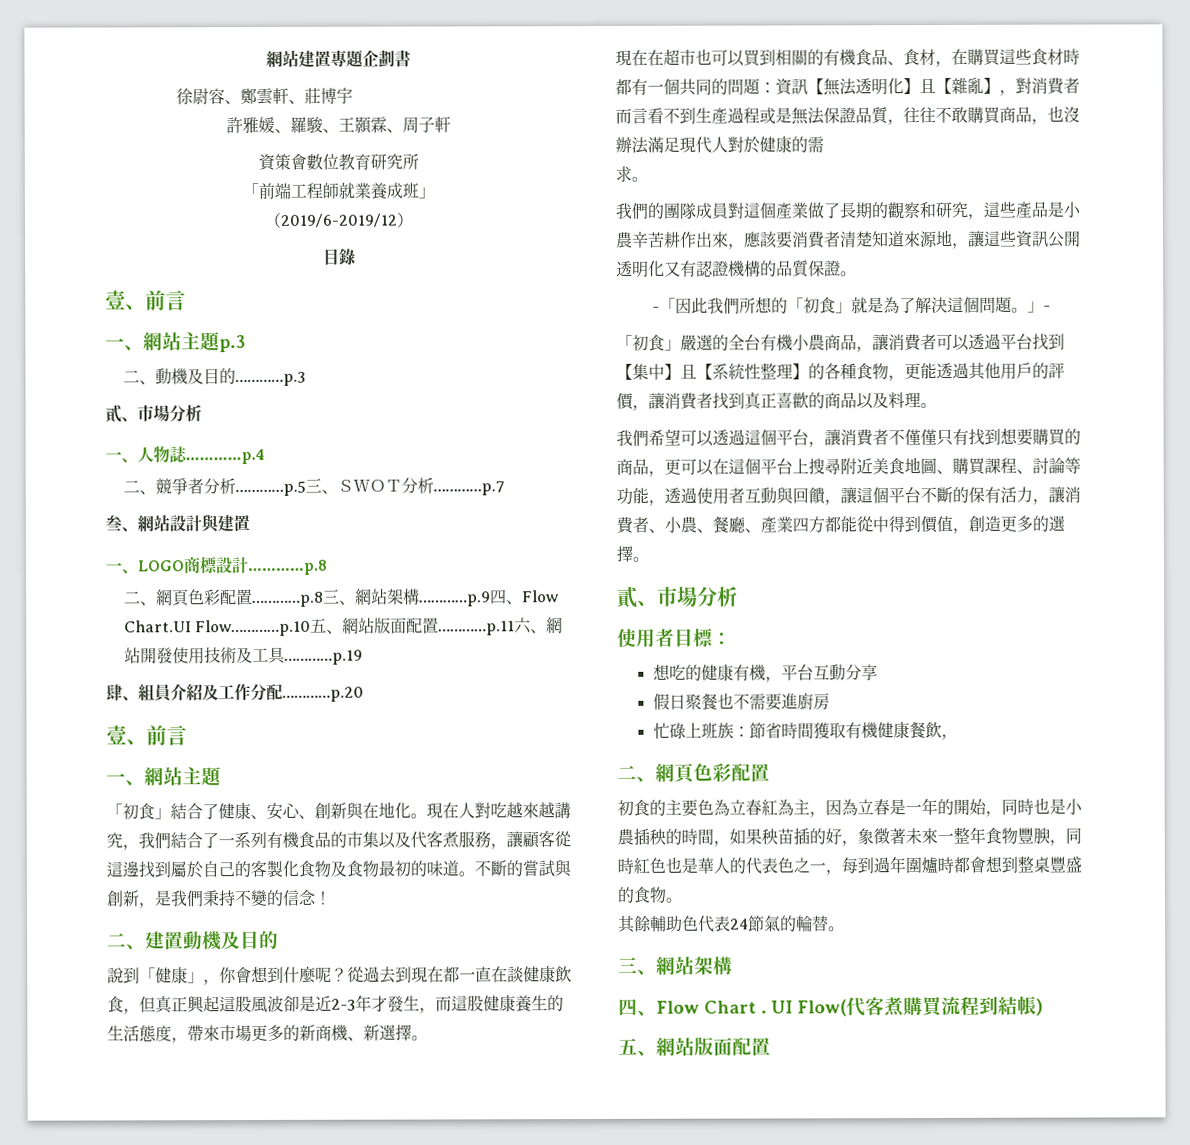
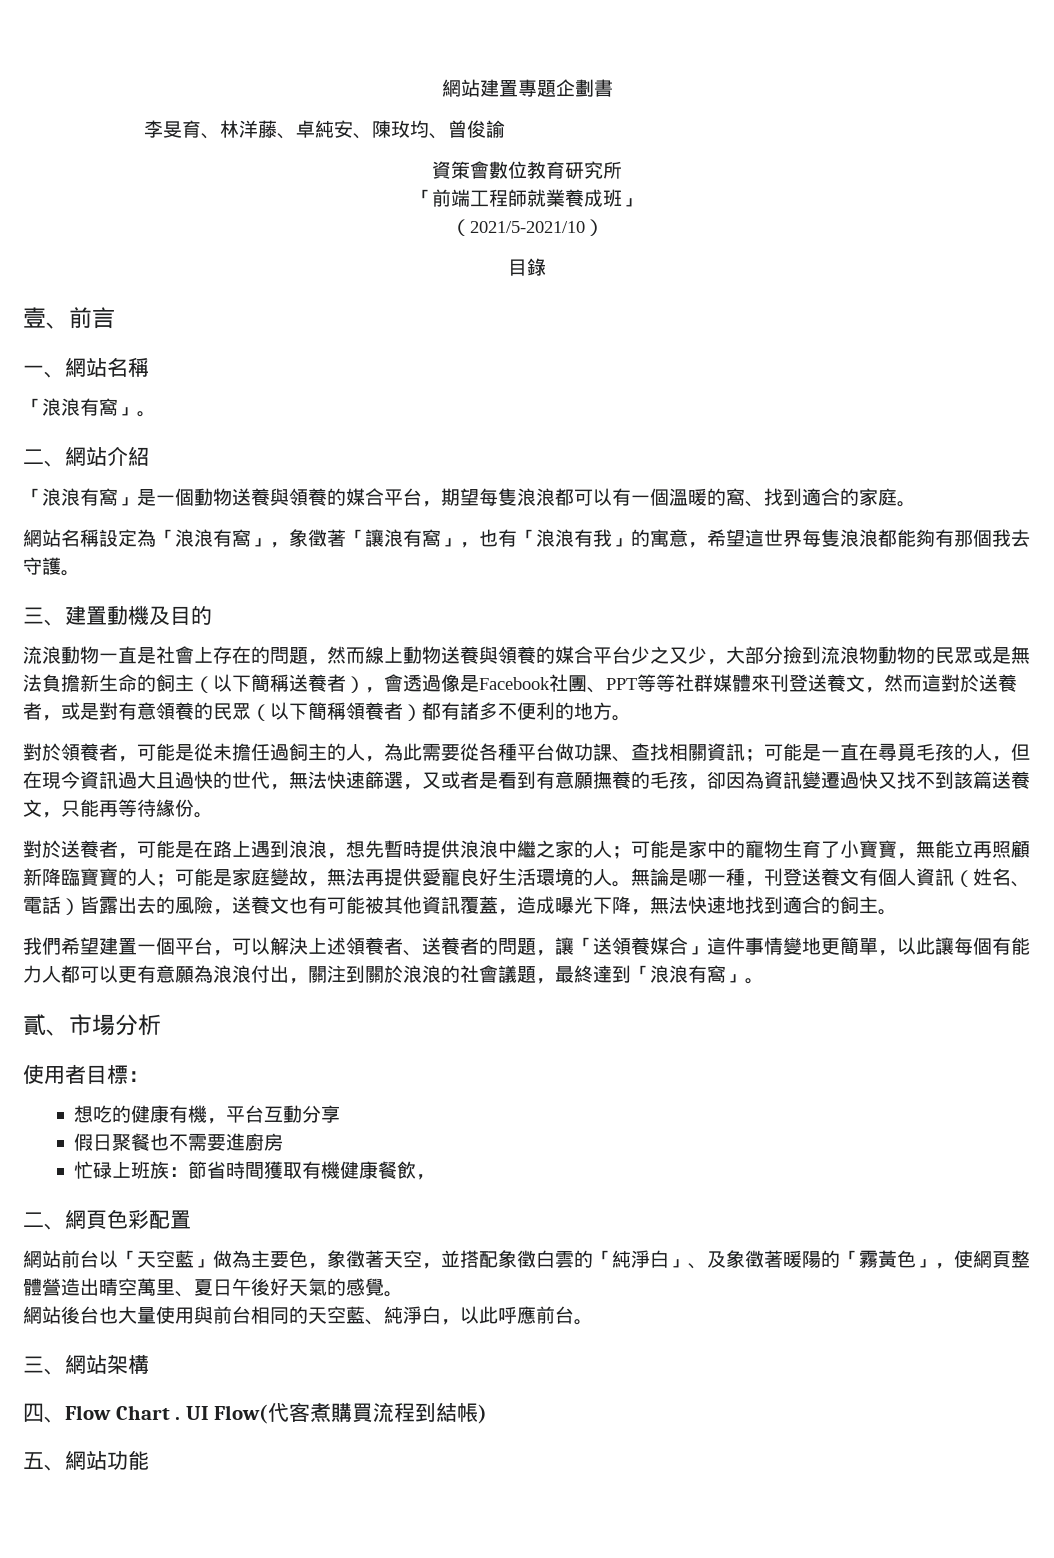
- 徐尉容、鄭雲軒、莊博宇
- 許雅媛、羅駿、王顥霖、周子軒
+ 李旻育、林洋藤、卓純安、陳玫均、曾俊諭
- （2019/6-2019/12）
+ （2021/5-2021/10）
- 一、網站主題p.3
- 二、動機及目的…………p.3
- 貳、市場分析
- 一、人物誌…………p.4
- 二、競爭者分析…………p.5三、ＳＷＯＴ分析…………p.7
- 叁、網站設計與建置
- 一、LOGO商標設計…………p.8
- 二、網頁色彩配置…………p.8三、網站架構…………p.9四、Flow Chart.UI Flow…………p.10五、網站版面配置…………p.11六、網站開發使用技術及工具…………p.19
- 肆、組員介紹及工作分配…………p.20
- 壹、前言
- 一、網站主題
- 「初食」結合了健康、安心、創新與在地化。現在人對吃越來越講究，我們結合了一系列有機食品的市集以及代客煮服務，讓顧客從這邊找到屬於自己的客製化食物及食物最初的味道。不斷的嘗試與創新，是我們秉持不變的信念！
- 二、建置動機及目的
- 說到「健康」，你會想到什麼呢？從過去到現在都一直在談健康飲食，但真正興起這股風波卻是近2-3年才發生，而這股健康養生的生活態度，帶來市場更多的新商機、新選擇。
- 現在在超市也可以買到相關的有機食品、食材，在購買這些食材時都有一個共同的問題：資訊【無法透明化】且【雜亂】，對消費者而言看不到生產過程或是無法保證品質，往往不敢購買商品，也沒辦法滿足現代人對於健康的需
- 求。
- 我們的團隊成員對這個產業做了長期的觀察和研究，這些產品是小農辛苦耕作出來，應該要消費者清楚知道來源地，讓這些資訊公開透明化又有認證機構的品質保證。
- -「因此我們所想的「初食」就是為了解決這個問題。」-
- 「初食」嚴選的全台有機小農商品，讓消費者可以透過平台找到【集中】且【系統性整理】的各種食物，更能透過其他用戶的評價，讓消費者找到真正喜歡的商品以及料理。
- 我們希望可以透過這個平台，讓消費者不僅僅只有找到想要購買的商品，更可以在這個平台上搜尋附近美食地圖、購買課程、討論等功能，透過使用者互動與回饋，讓這個平台不斷的保有活力，讓消費者、小農、餐廳、產業四方都能從中得到價值，創造更多的選擇。
+ 一、網站名稱
+ 「浪浪有窩」。
+ 二、網站介紹
+ 「浪浪有窩」是一個動物送養與領養的媒合平台，期望每隻浪浪都可以有一個溫暖的窩、找到適合的家庭。
+ 網站名稱設定為「浪浪有窩」，象徵著「讓浪有窩」，也有「浪浪有我」的寓意，希望這世界每隻浪浪都能夠有那個我去守護。
+ 三、建置動機及目的
+ 流浪動物一直是社會上存在的問題，然而線上動物送養與領養的媒合平台少之又少，大部分撿到流浪物動物的民眾或是無法負擔新生命的飼主（以下簡稱送養者），會透過像是Facebook社團、PPT等等社群媒體來刊登送養文，然而這對於送養者，或是對有意領養的民眾（以下簡稱領養者）都有諸多不便利的地方。
+ 對於領養者，可能是從未擔任過飼主的人，為此需要從各種平台做功課、查找相關資訊；可能是一直在尋覓毛孩的人，但在現今資訊過大且過快的世代，無法快速篩選，又或者是看到有意願撫養的毛孩，卻因為資訊變遷過快又找不到該篇送養文，只能再等待緣份。
+ 對於送養者，可能是在路上遇到浪浪，想先暫時提供浪浪中繼之家的人；可能是家中的寵物生育了小寶寶，無能立再照顧新降臨寶寶的人；可能是家庭變故，無法再提供愛寵良好生活環境的人。無論是哪一種，刊登送養文有個人資訊（姓名、電話）皆露出去的風險，送養文也有可能被其他資訊覆蓋，造成曝光下降，無法快速地找到適合的飼主。
+ 我們希望建置一個平台，可以解決上述領養者、送養者的問題，讓「送領養媒合」這件事情變地更簡單，以此讓每個有能力人都可以更有意願為浪浪付出，關注到關於浪浪的社會議題，最終達到「浪浪有窩」。
- 初食的主要色為立春紅為主，因為立春是一年的開始，同時也是小農插秧的時間，如果秧苗插的好，象徵著未來一整年食物豐腴，同時紅色也是華人的代表色之一，每到過年圍爐時都會想到整桌豐盛的食物。
- 其餘輔助色代表24節氣的輪替。
+ 網站前台以「天空藍」做為主要色，象徵著天空，並搭配象徵白雲的「純淨白」、及象徵著暖陽的「霧黃色」，使網頁整體營造出晴空萬里、夏日午後好天氣的感覺。
+ 網站後台也大量使用與前台相同的天空藍、純淨白，以此呼應前台。
  UI Flow(代客煮購買流程到結帳)
- 五、網站版面配置
+ 五、網站功能

